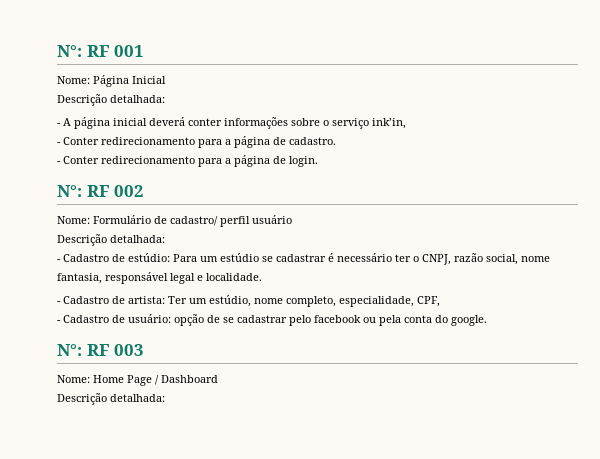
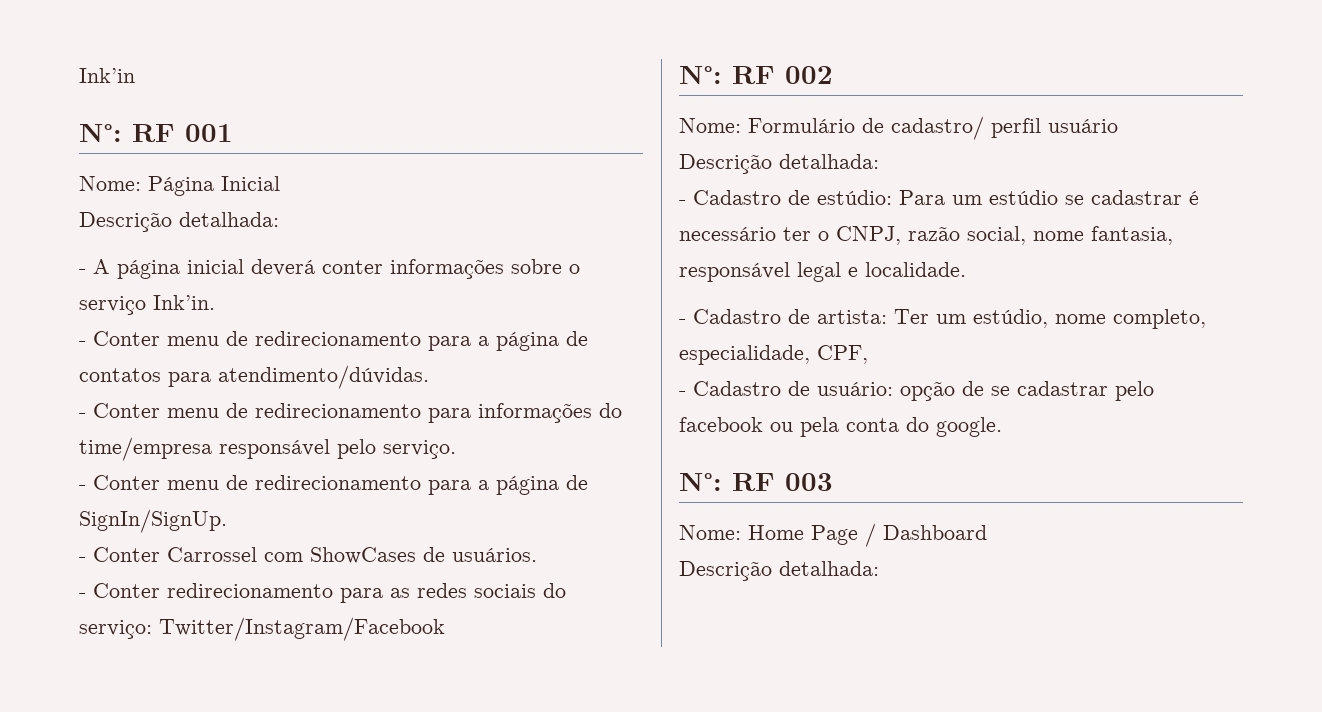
+ Ink’in
- - A página inicial deverá conter informações sobre o serviço ink’in,
- - Conter redirecionamento para a página de cadastro.
- - Conter redirecionamento para a página de login.
+ - A página inicial deverá conter informações sobre o serviço Ink’in.
+ - Conter menu de redirecionamento para a página de contatos para atendimento/dúvidas.
+ - Conter menu de redirecionamento para informações do time/empresa responsável pelo serviço.
+ - Conter menu de redirecionamento para a página de SignIn/SignUp.
+ - Conter Carrossel com ShowCases de usuários.
+ - Conter redirecionamento para as redes sociais do serviço: Twitter/Instagram/Facebook

